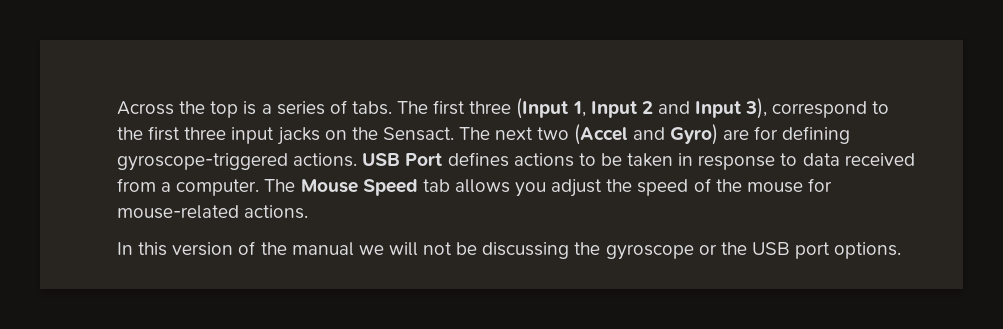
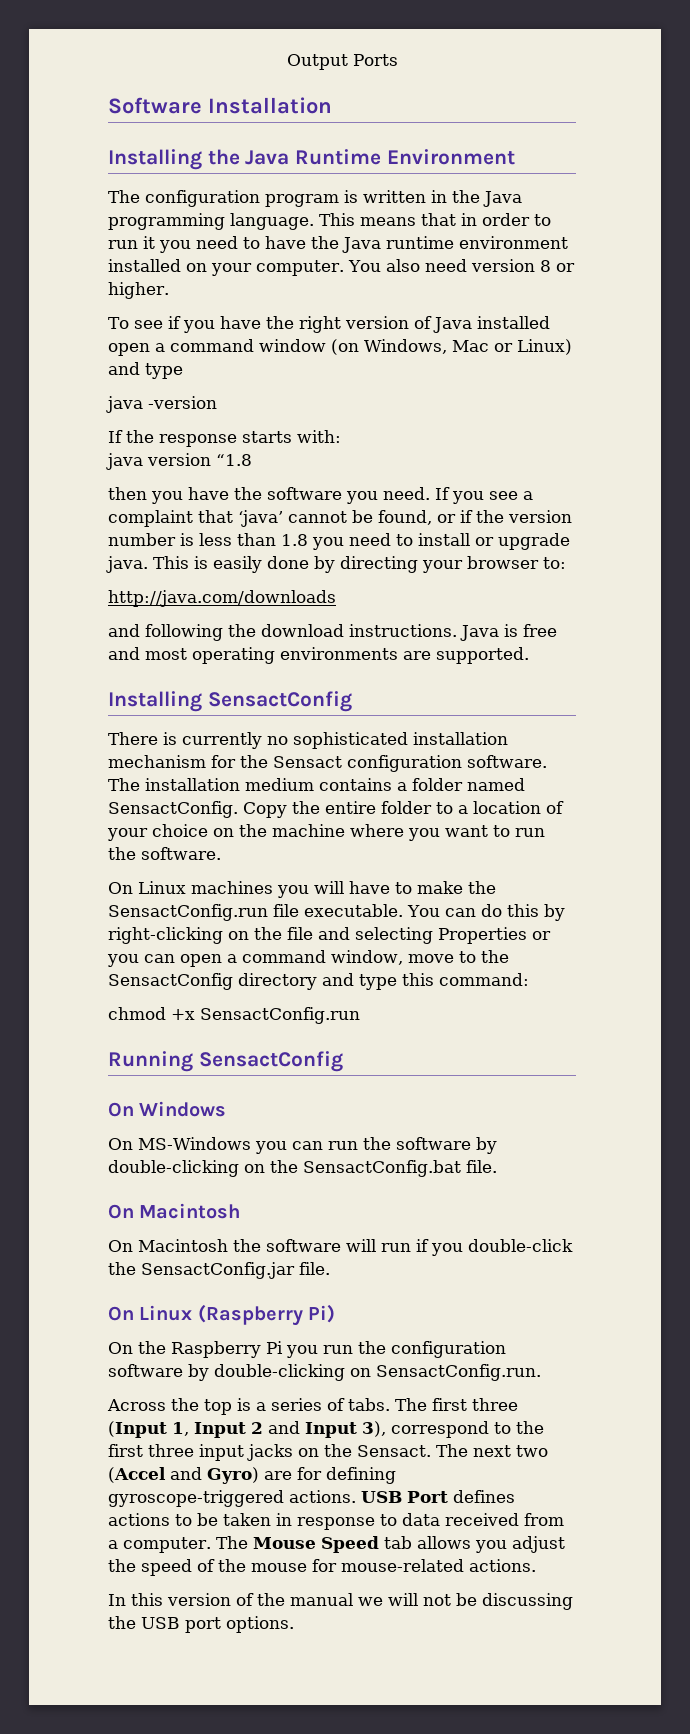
+ Output Ports
+ Software Installation
+ Installing the Java Runtime Environment
+ The configuration program is written in the Java programming language. This means that in order to run it you need to have the Java runtime environment installed on your computer. You also need version 8 or higher.
+ To see if you have the right version of Java installed open a command window (on Windows, Mac or Linux) and type
+ java -version
+ If the response starts with:
+ java version “1.8
+ then you have the software you need. If you see a complaint that ‘java’ cannot be found, or if the version number is less than 1.8 you need to install or upgrade java. This is easily done by directing your browser to:
+ http://java.com/downloads
+ and following the download instructions. Java is free and most operating environments are supported.
+ Installing SensactConfig
+ There is currently no sophisticated installation mechanism for the Sensact configuration software. The installation medium contains a folder named SensactConfig. Copy the entire folder to a location of your choice on the machine where you want to run the software.
+ On Linux machines you will have to make the SensactConfig.run file executable. You can do this by right-clicking on the file and selecting Properties or you can open a command window, move to the SensactConfig directory and type this command:
+ chmod +x SensactConfig.run
+ Running SensactConfig
+ On Windows
+ On MS-Windows you can run the software by double-clicking on the SensactConfig.bat file.
+ On Macintosh
+ On Macintosh the software will run if you double-click the SensactConfig.jar file.
+ On Linux (Raspberry Pi)
+ On the Raspberry Pi you run the configuration software by double-clicking on SensactConfig.run.
- In this version of the manual we will not be discussing the gyroscope or the USB port options.
+ In this version of the manual we will not be discussing the USB port options.

